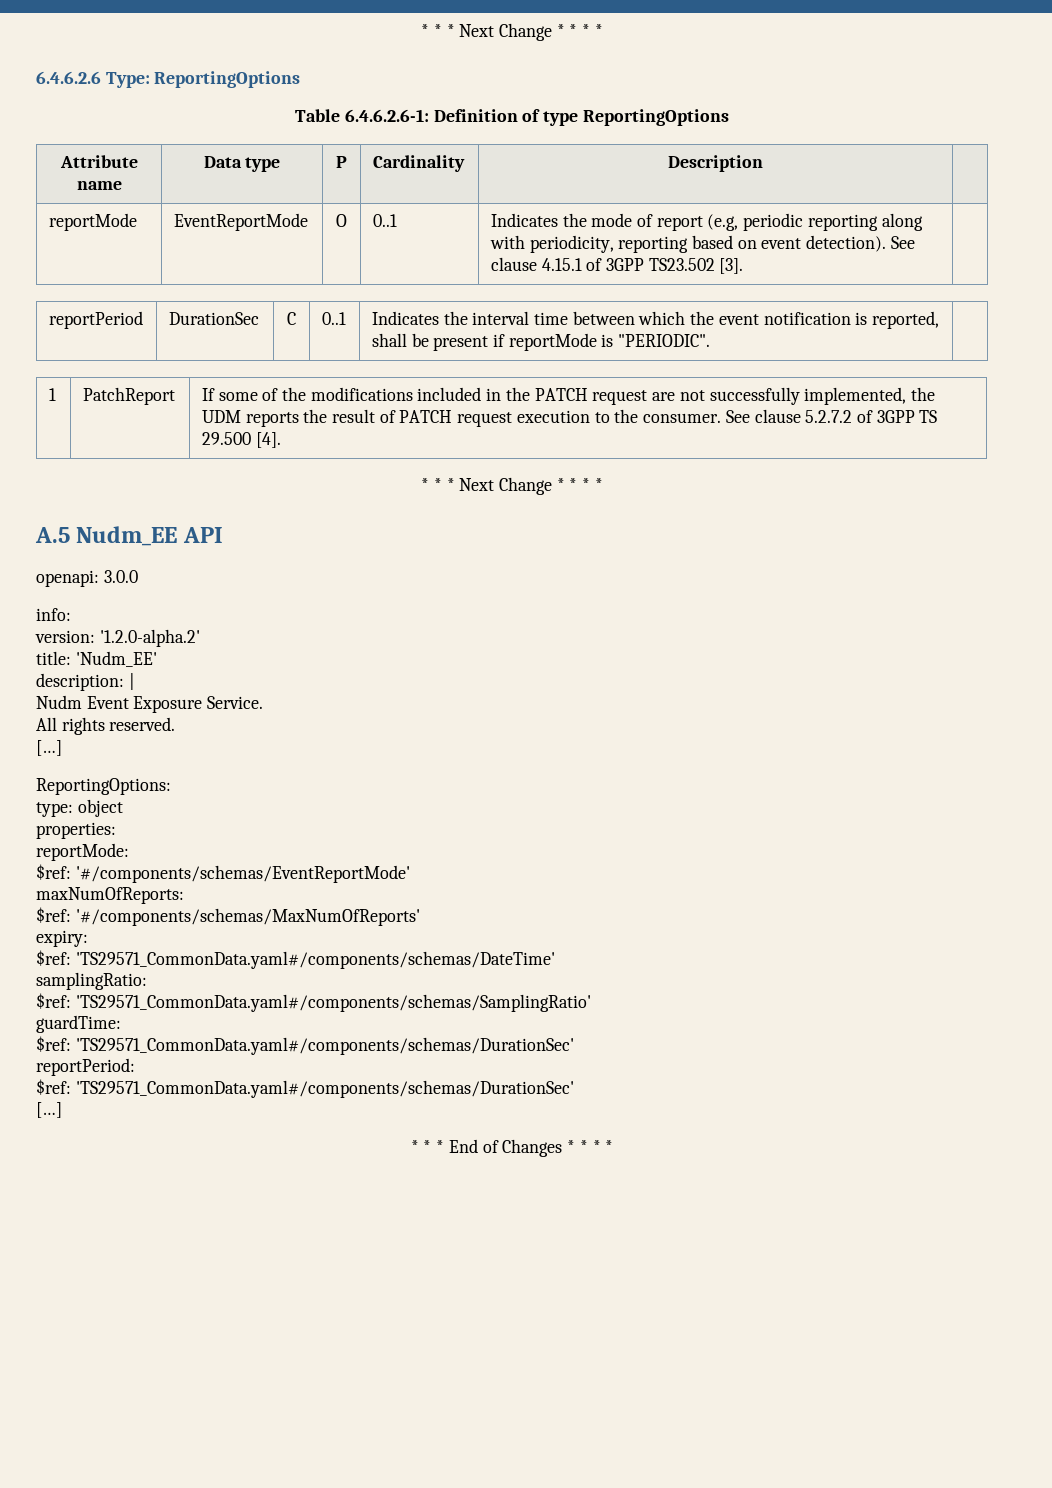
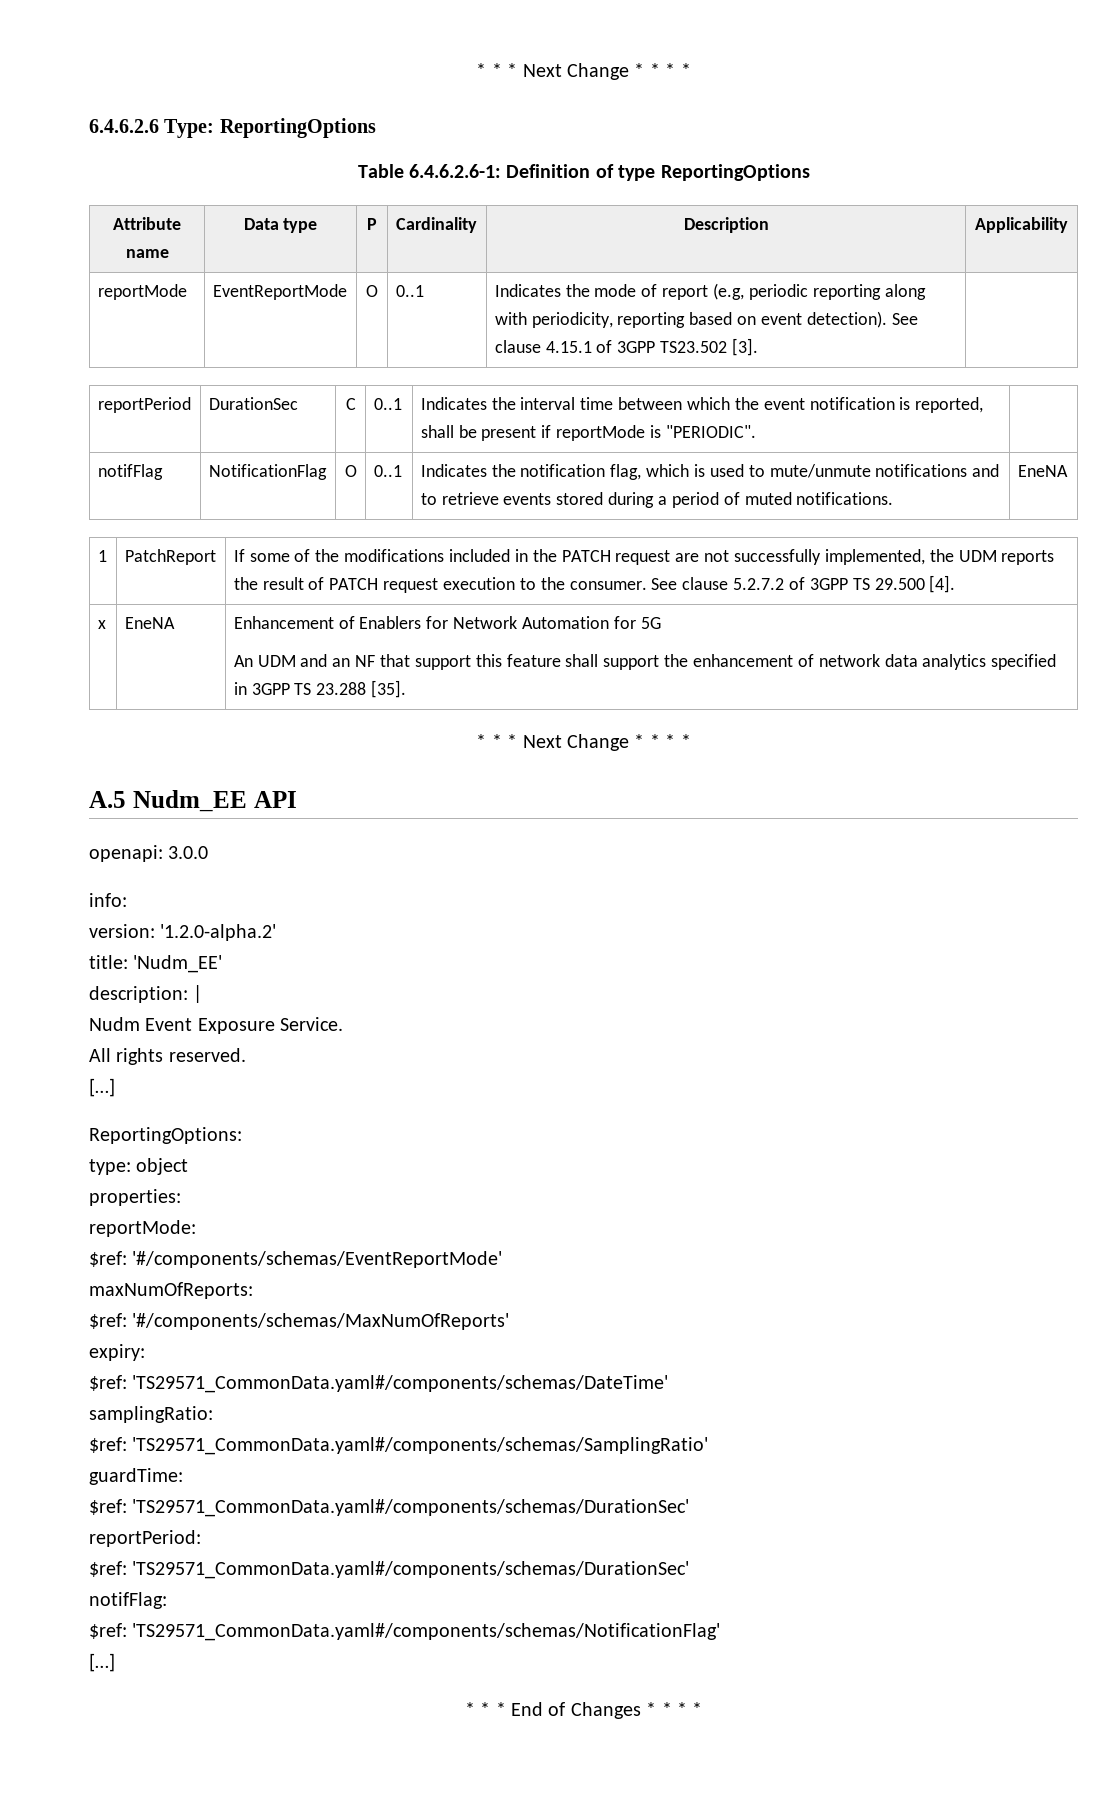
- Attribute name | Data type | P | Cardinality | Description |
+ Attribute name | Data type | P | Cardinality | Description | Applicability
+ notifFlag | NotificationFlag | O | 0..1 | Indicates the notification flag, which is used to mute/unmute notifications and to retrieve events stored during a period of muted notifications. | EneNA
+ x | EneNA | Enhancement of Enablers for Network Automation for 5G
+ An UDM and an NF that support this feature shall support the enhancement of network data analytics specified in 3GPP TS 23.288 [35].
+ notifFlag:
+ $ref: 'TS29571_CommonData.yaml#/components/schemas/NotificationFlag'

